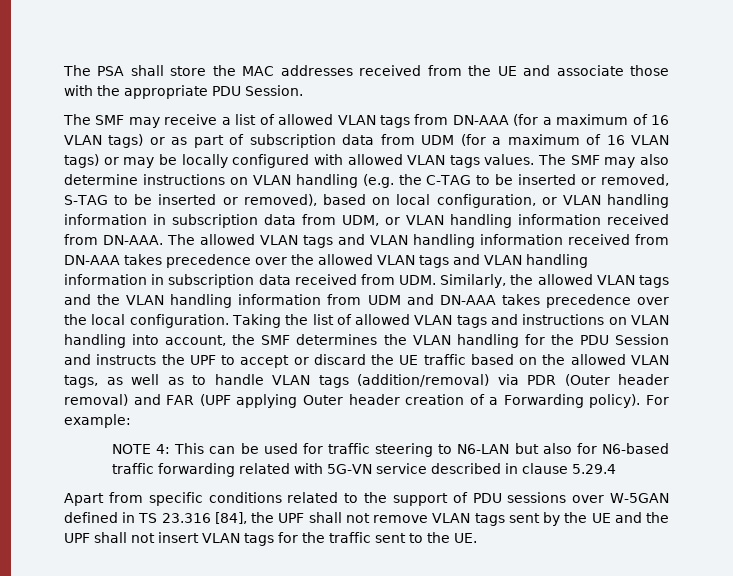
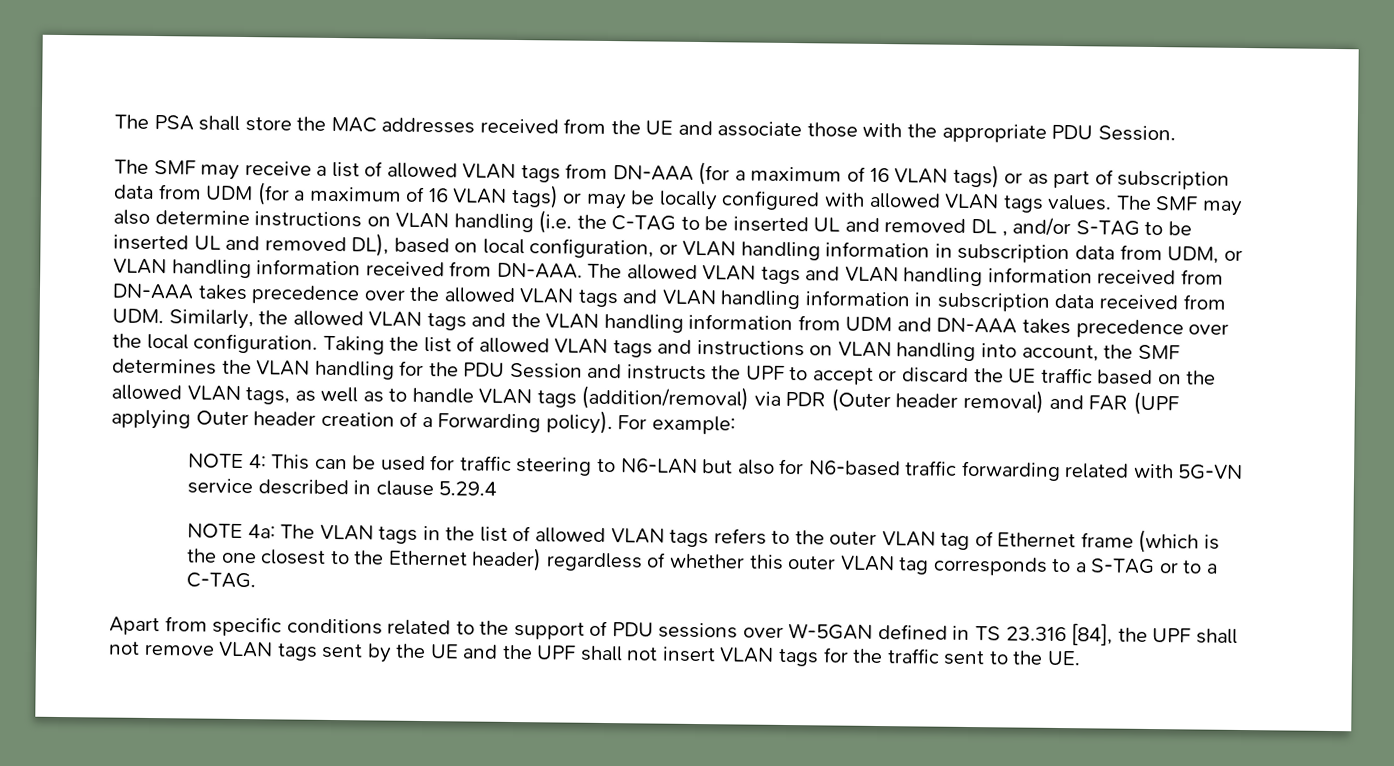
- The SMF may also determine instructions on VLAN handling (e.g. the C-TAG to be inserted or removed, S-TAG to be inserted or removed), based on local configuration, or VLAN handling information in subscription data from UDM, or VLAN handling information received from DN-AAA.
+ The SMF may also determine instructions on VLAN handling (i.e. the C-TAG to be inserted UL and removed DL , and/or S-TAG to be inserted UL and removed DL), based on local configuration, or VLAN handling information in subscription data from UDM, or VLAN handling information received from DN-AAA.
+ NOTE 4a: The VLAN tags in the list of allowed VLAN tags refers to the outer VLAN tag of Ethernet frame (which is the one closest to the Ethernet header) regardless of whether this outer VLAN tag corresponds to a S-TAG or to a C-TAG.

